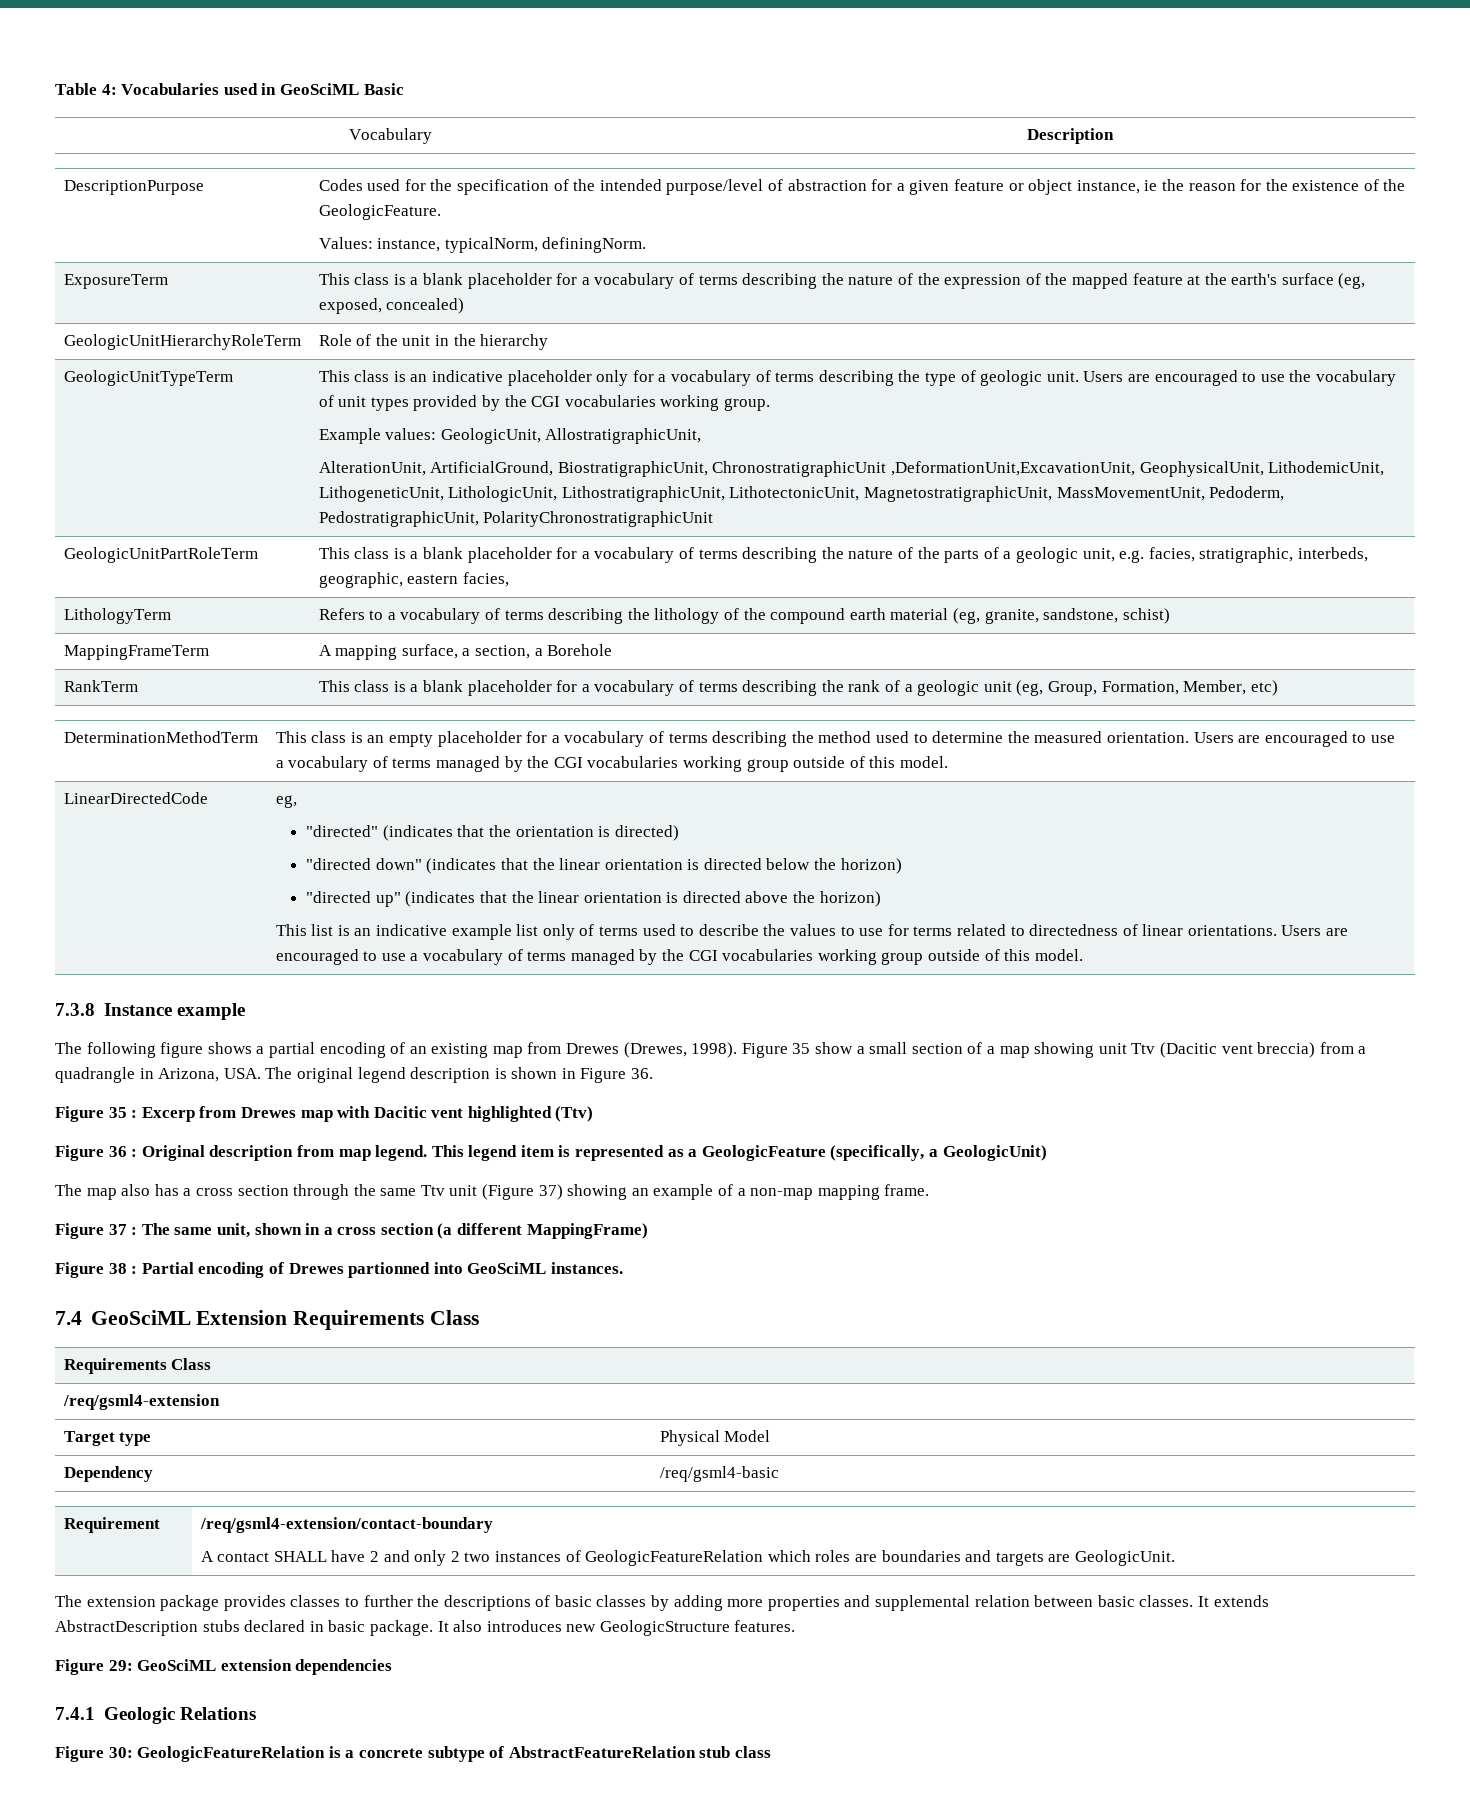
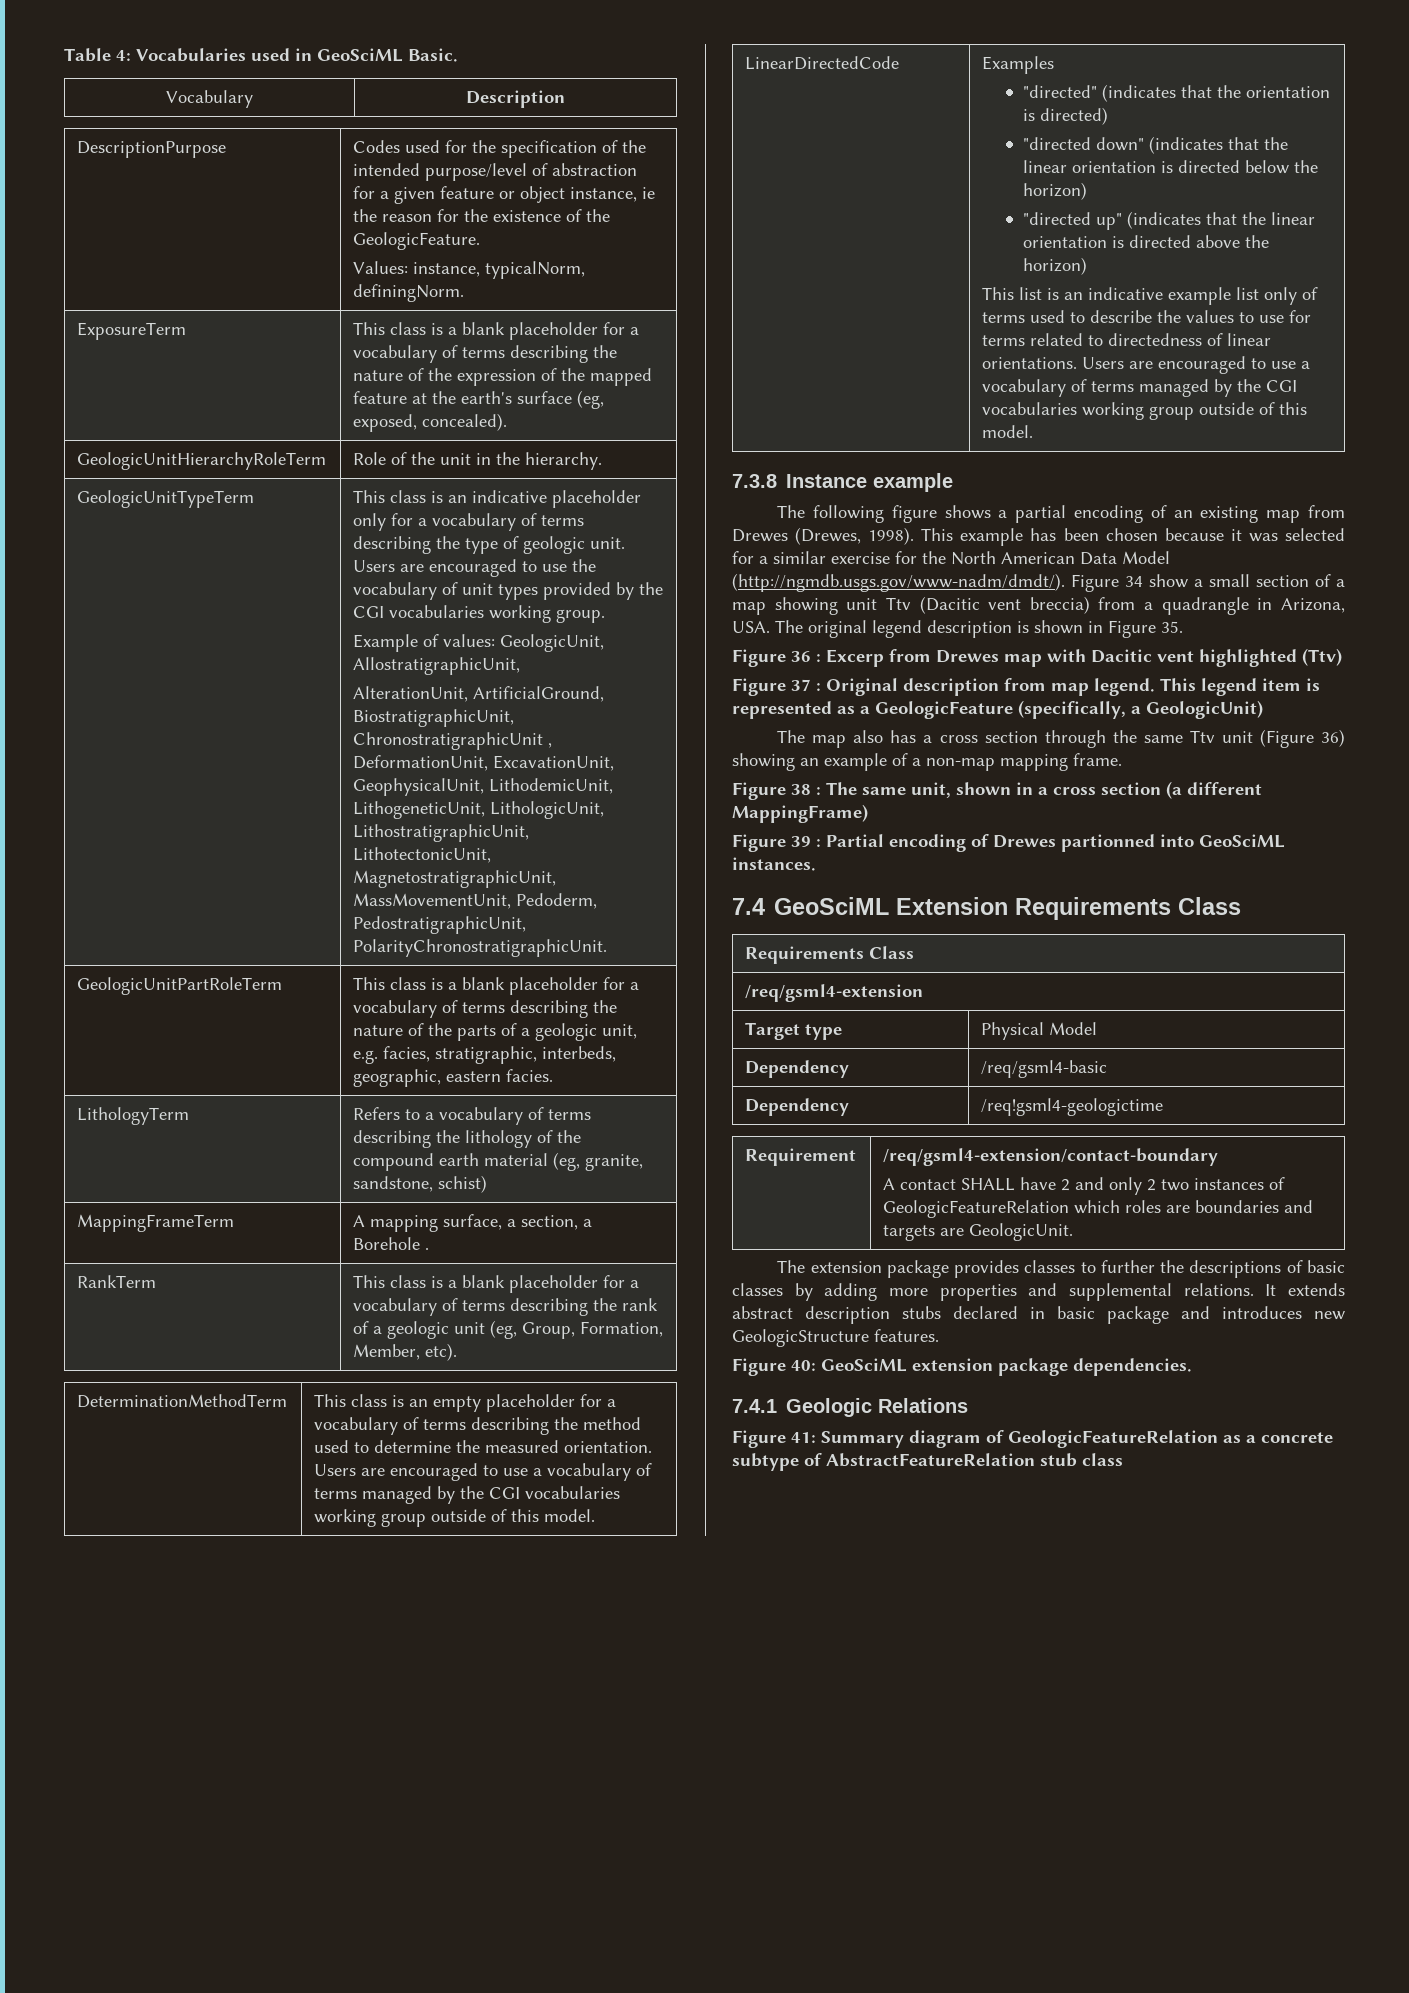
- Table 4: Vocabularies used in GeoSciML Basic
+ Table 4: Vocabularies used in GeoSciML Basic.
- ExposureTerm | This class is a blank placeholder for a vocabulary of terms describing the nature of the expression of the mapped feature at the earth's surface (eg, exposed, concealed)
+ ExposureTerm | This class is a blank placeholder for a vocabulary of terms describing the nature of the expression of the mapped feature at the earth's surface (eg, exposed, concealed).
- GeologicUnitHierarchyRoleTerm | Role of the unit in the hierarchy
+ GeologicUnitHierarchyRoleTerm | Role of the unit in the hierarchy.
- Example values: GeologicUnit, AllostratigraphicUnit,
+ Example of values: GeologicUnit, AllostratigraphicUnit,
- AlterationUnit, ArtificialGround, BiostratigraphicUnit, ChronostratigraphicUnit ,DeformationUnit,ExcavationUnit, GeophysicalUnit, LithodemicUnit, LithogeneticUnit, LithologicUnit, LithostratigraphicUnit, LithotectonicUnit, MagnetostratigraphicUnit, MassMovementUnit, Pedoderm, PedostratigraphicUnit, PolarityChronostratigraphicUnit
+ AlterationUnit, ArtificialGround, BiostratigraphicUnit, ChronostratigraphicUnit , DeformationUnit, ExcavationUnit, GeophysicalUnit, LithodemicUnit, LithogeneticUnit, LithologicUnit, LithostratigraphicUnit, LithotectonicUnit, MagnetostratigraphicUnit, MassMovementUnit, Pedoderm, PedostratigraphicUnit, PolarityChronostratigraphicUnit.
- GeologicUnitPartRoleTerm | This class is a blank placeholder for a vocabulary of terms describing the nature of the parts of a geologic unit, e.g. facies, stratigraphic, interbeds, geographic, eastern facies,
+ GeologicUnitPartRoleTerm | This class is a blank placeholder for a vocabulary of terms describing the nature of the parts of a geologic unit, e.g. facies, stratigraphic, interbeds, geographic, eastern facies.
- MappingFrameTerm | A mapping surface, a section, a Borehole
+ MappingFrameTerm | A mapping surface, a section, a Borehole .
- RankTerm | This class is a blank placeholder for a vocabulary of terms describing the rank of a geologic unit (eg, Group, Formation, Member, etc)
+ RankTerm | This class is a blank placeholder for a vocabulary of terms describing the rank of a geologic unit (eg, Group, Formation, Member, etc).
- eg,
+ Examples
- Figure 35 show a small section of a map showing unit Ttv (Dacitic vent breccia) from a quadrangle in Arizona, USA. The original legend description is shown in Figure 36.
- Figure 35 : Excerp from Drewes map with Dacitic vent highlighted (Ttv)
+ This example has been chosen because it was selected for a similar exercise for the North American Data Model (http://ngmdb.usgs.gov/www-nadm/dmdt/). Figure 34 show a small section of a map showing unit Ttv (Dacitic vent breccia) from a quadrangle in Arizona, USA. The original legend description is shown in Figure 35.
+ Figure 36 : Excerp from Drewes map with Dacitic vent highlighted (Ttv)
- Figure 36 : Original description from map legend.
+ Figure 37 : Original description from map legend.
- The map also has a cross section through the same Ttv unit (Figure 37) showing an example of a non-map mapping frame.
+ The map also has a cross section through the same Ttv unit (Figure 36) showing an example of a non-map mapping frame.
- Figure 37 : The same unit, shown in a cross section (a different MappingFrame)
+ Figure 38 : The same unit, shown in a cross section (a different MappingFrame)
- Figure 38 : Partial encoding of Drewes partionned into GeoSciML instances.
+ Figure 39 : Partial encoding of Drewes partionned into GeoSciML instances.
+ Dependency | /req!gsml4-geologictime
- The extension package provides classes to further the descriptions of basic classes by adding more properties and supplemental relation between basic classes. It extends AbstractDescription stubs declared in basic package. It also introduces new GeologicStructure features.
+ The extension package provides classes to further the descriptions of basic classes by adding more properties and supplemental relations. It extends abstract description stubs declared in basic package and introduces new GeologicStructure features.
- Figure 29: GeoSciML extension dependencies
+ Figure 40: GeoSciML extension package dependencies.
- Figure 30: GeologicFeatureRelation is a concrete subtype of AbstractFeatureRelation stub class
+ Figure 41: Summary diagram of GeologicFeatureRelation as a concrete subtype of AbstractFeatureRelation stub class

